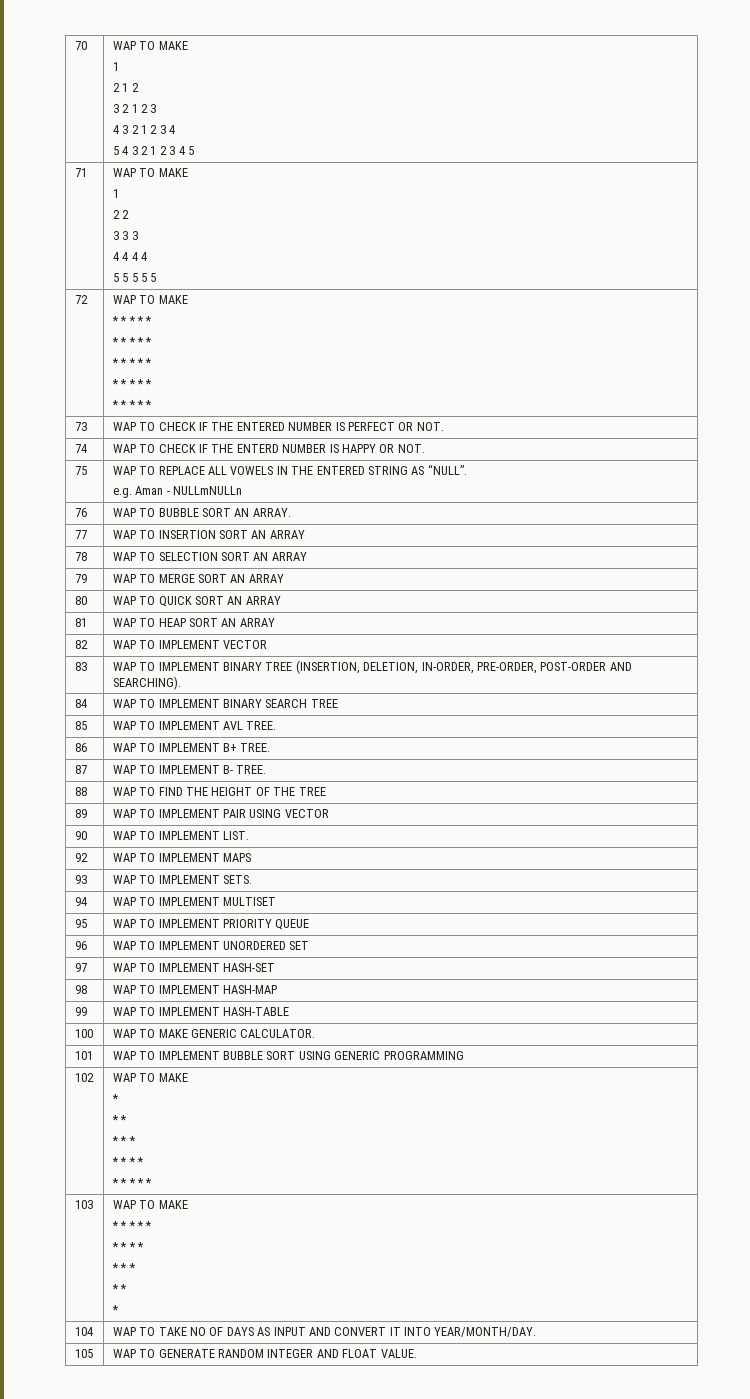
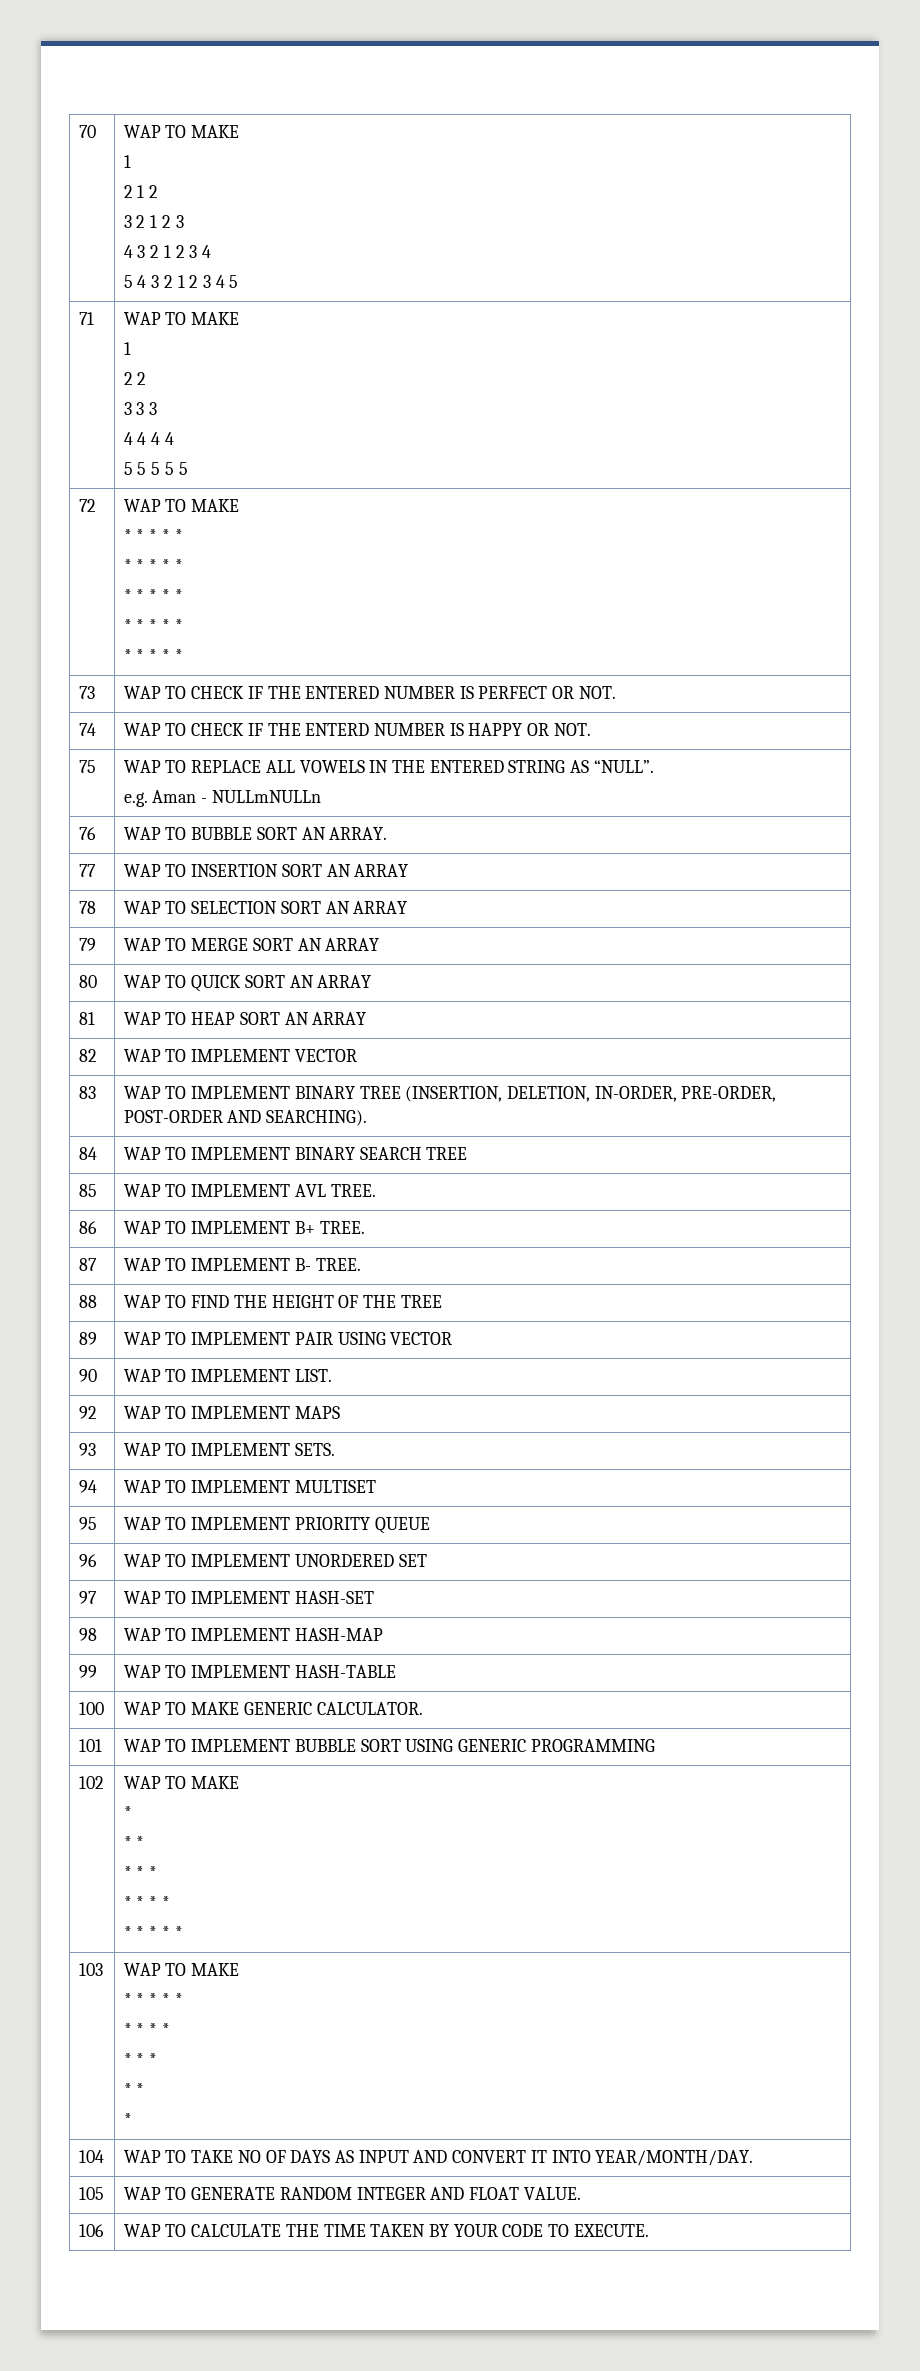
+ 106 | WAP TO CALCULATE THE TIME TAKEN BY YOUR CODE TO EXECUTE.

